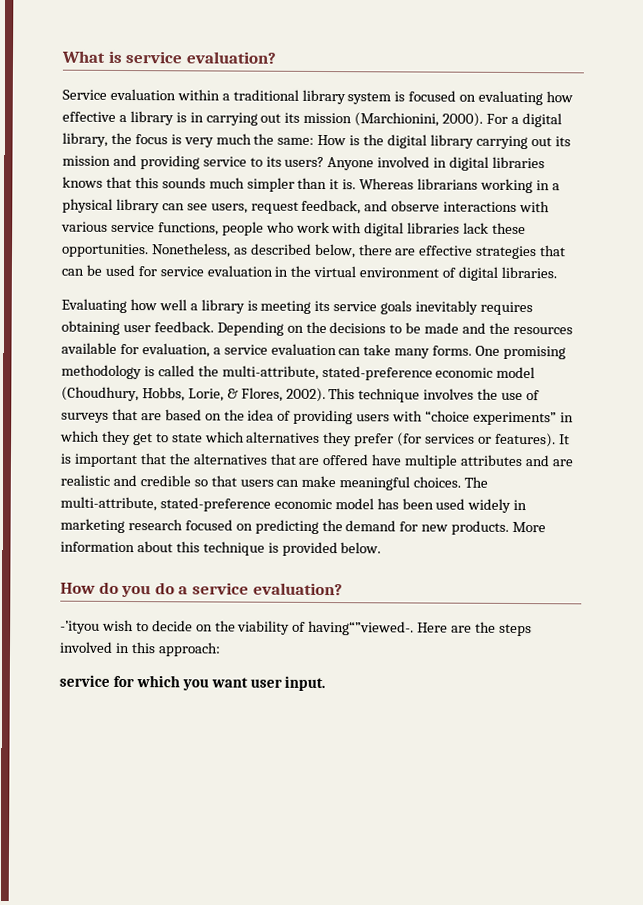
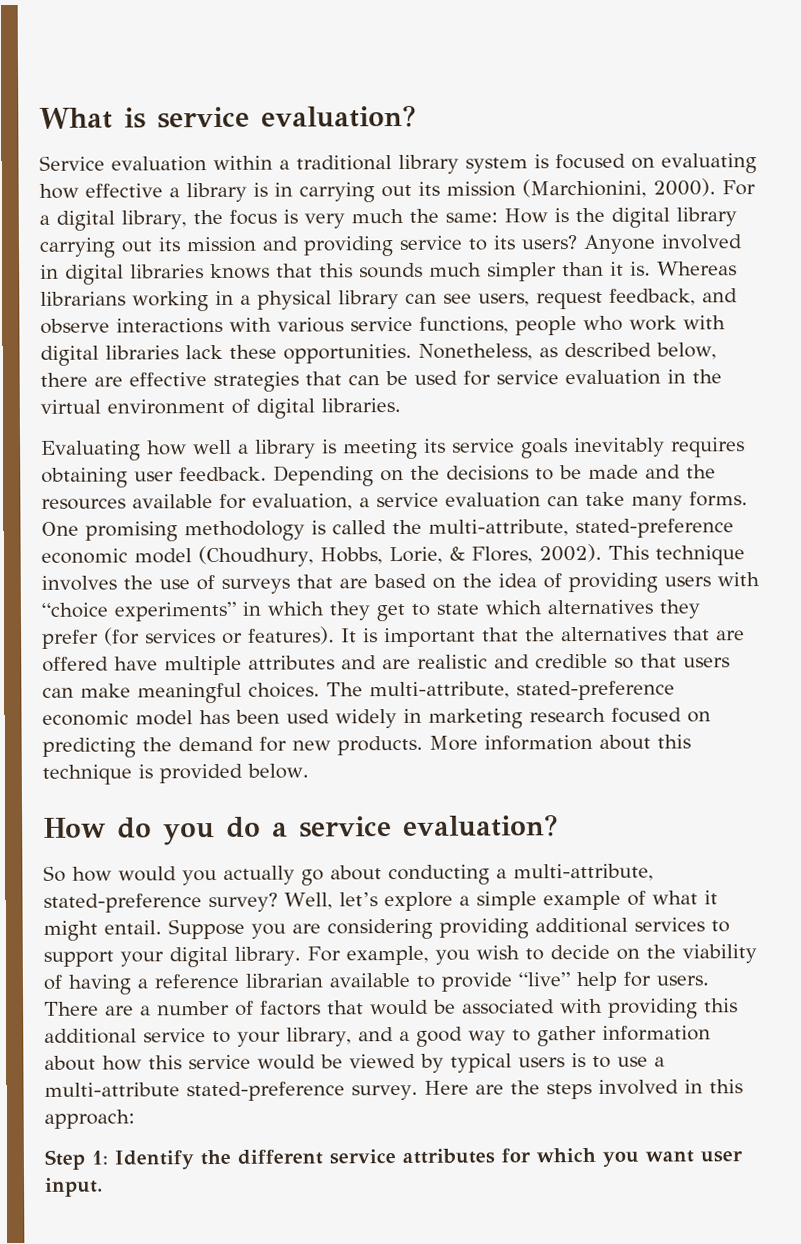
- -’ityou wish to decide on the viability of having“”viewed-.
+ So how would you actually go about conducting a multi-attribute, stated-preference survey? Well, let’s explore a simple example of what it might entail. Suppose you are considering providing additional services to support your digital library. For example, you wish to decide on the viability of having a reference librarian available to provide “live” help for users. There are a number of factors that would be associated with providing this additional service to your library, and a good way to gather information about how this service would be viewed by typical users is to use a multi-attribute stated-preference survey.
- service for which you want user input.
+ Step 1: Identify the different service attributes for which you want user input.

